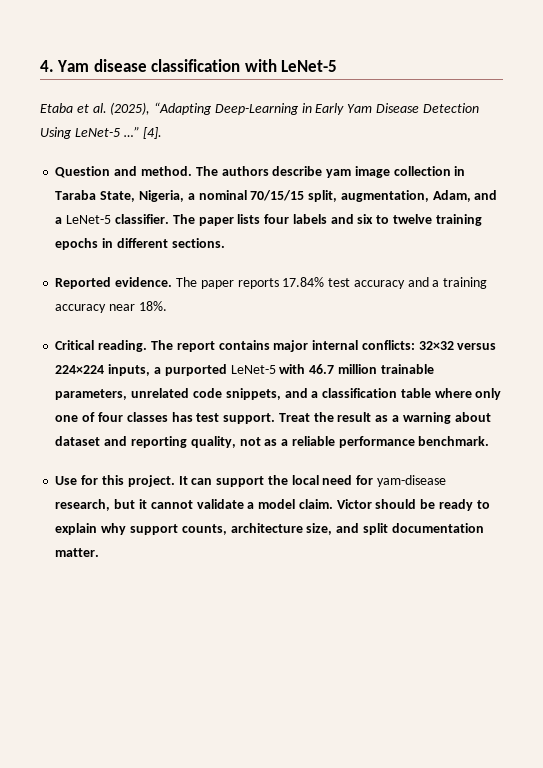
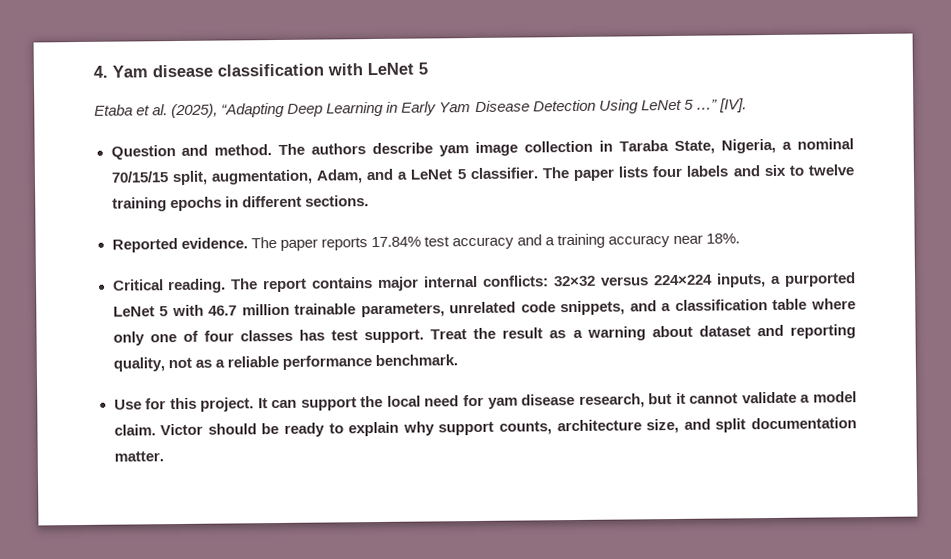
- 4. Yam disease classification with LeNet-5
+ 4. Yam disease classification with LeNet 5
- Etaba et al. (2025), “Adapting Deep-Learning in Early Yam Disease Detection Using LeNet-5 …” [4].
+ Etaba et al. (2025), “Adapting Deep Learning in Early Yam Disease Detection Using LeNet 5 …” [IV].
- The authors describe yam image collection in Taraba State, Nigeria, a nominal 70/15/15 split, augmentation, Adam, and a LeNet-5 classifier.
+ The authors describe yam image collection in Taraba State, Nigeria, a nominal 70/15/15 split, augmentation, Adam, and a LeNet 5 classifier.
- The report contains major internal conflicts: 32×32 versus 224×224 inputs, a purported LeNet-5 with 46.7 million trainable parameters, unrelated code snippets, and a classification table where only one of four classes has test support.
+ The report contains major internal conflicts: 32×32 versus 224×224 inputs, a purported LeNet 5 with 46.7 million trainable parameters, unrelated code snippets, and a classification table where only one of four classes has test support.
- It can support the local need for yam-disease research, but it cannot validate a model claim.
+ It can support the local need for yam disease research, but it cannot validate a model claim.

